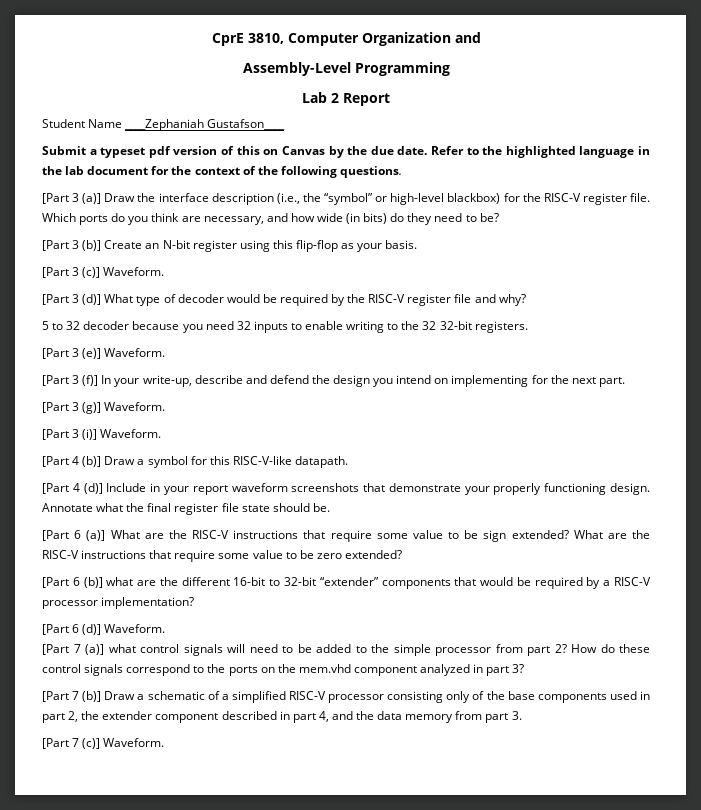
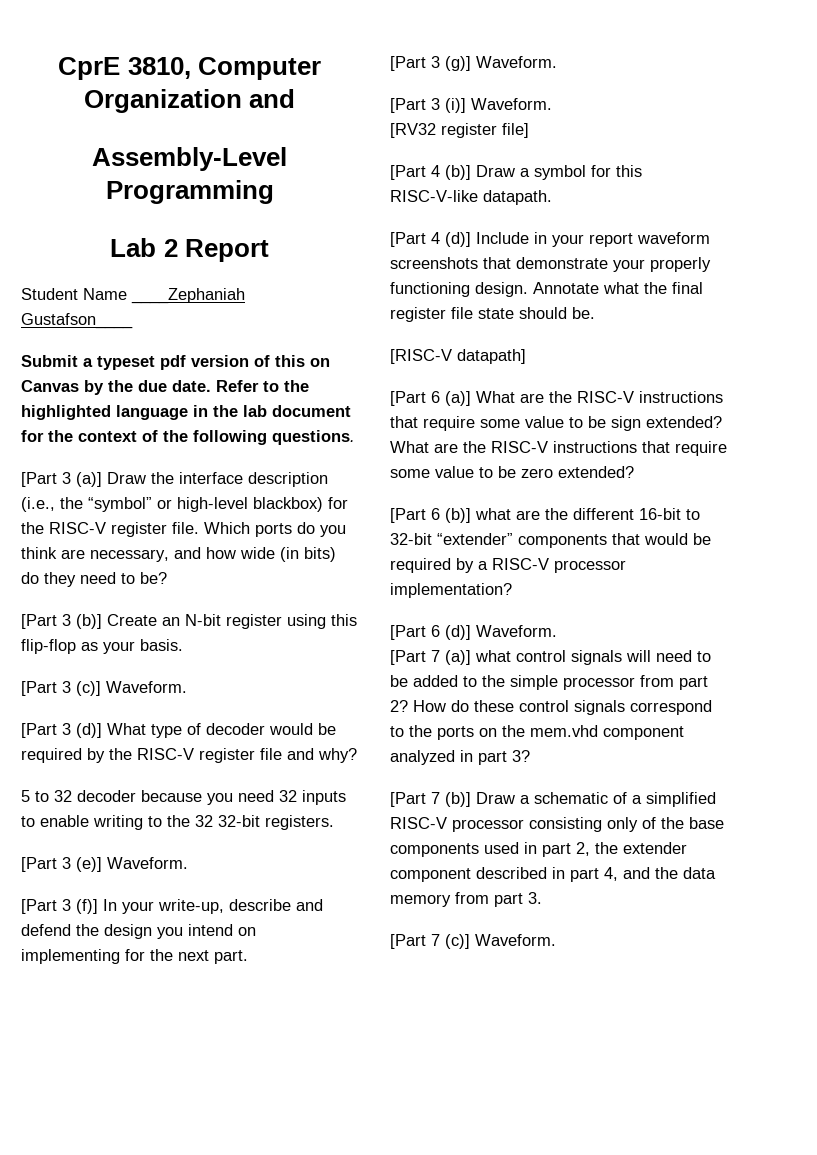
+ [RV32 register file]
+ [RISC-V datapath]

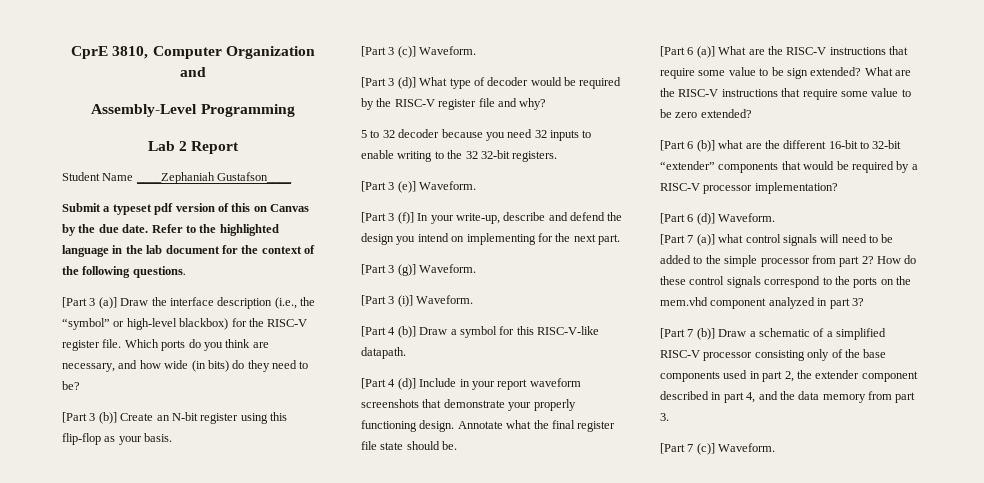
- [RV32 register file]
- [RISC-V datapath]

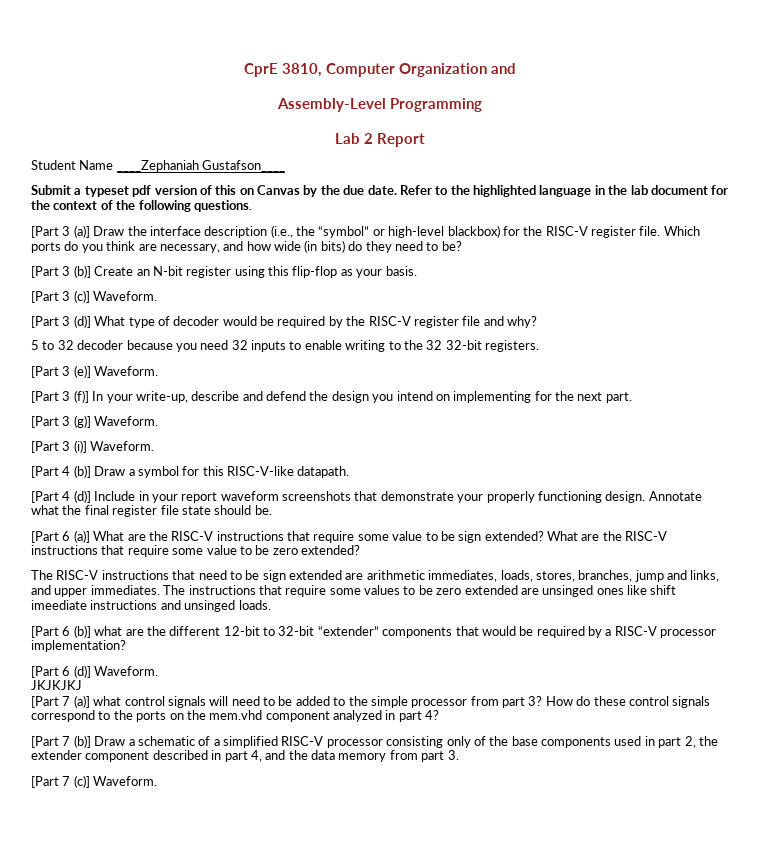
+ The RISC-V instructions that need to be sign extended are arithmetic immediates, loads, stores, branches, jump and links, and upper immediates. The instructions that require some values to be zero extended are unsinged ones like shift imeediate instructions and unsinged loads.
- [Part 6 (b)] what are the different 16-bit to 32-bit “extender” components that would be required by a RISC-V processor implementation?
+ [Part 6 (b)] what are the different 12-bit to 32-bit “extender” components that would be required by a RISC-V processor implementation?
+ JKJKJKJ
- [Part 7 (a)] what control signals will need to be added to the simple processor from part 2?
+ [Part 7 (a)] what control signals will need to be added to the simple processor from part 3?
- How do these control signals correspond to the ports on the mem.vhd component analyzed in part 3?
+ How do these control signals correspond to the ports on the mem.vhd component analyzed in part 4?

